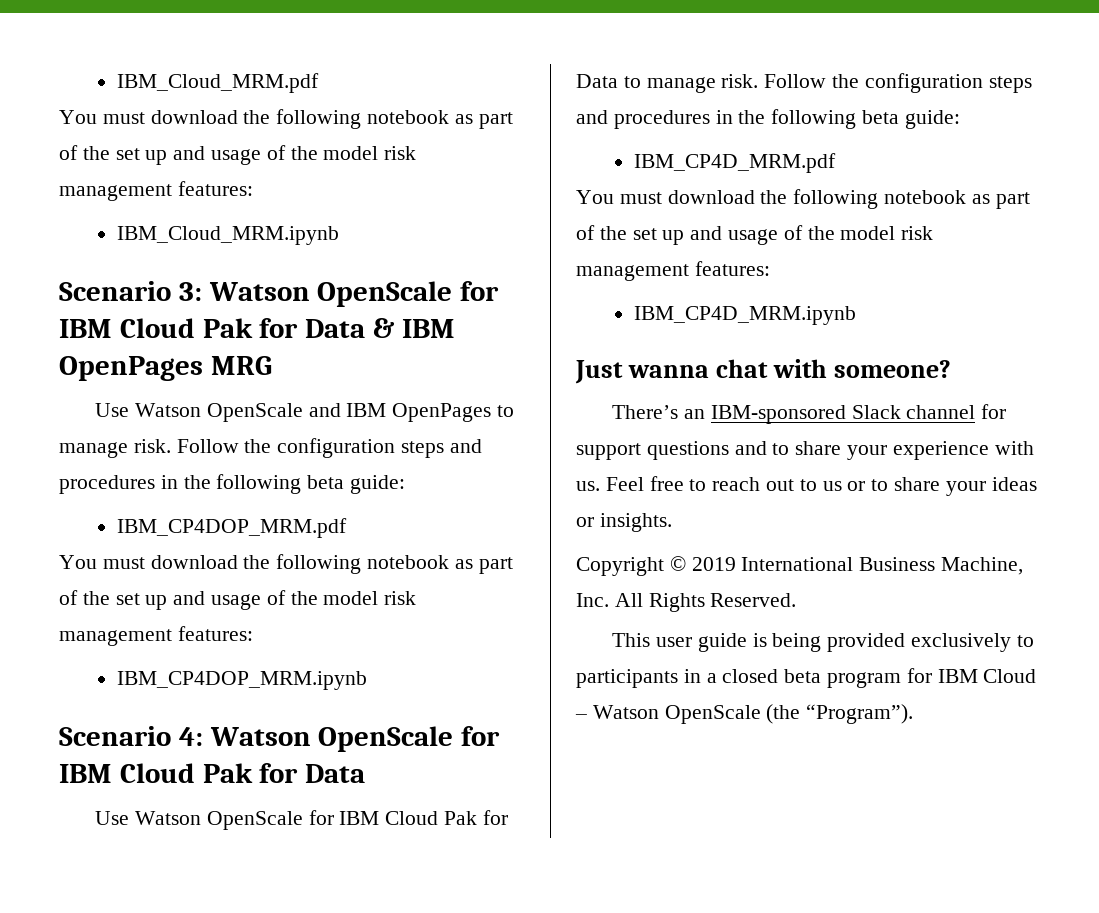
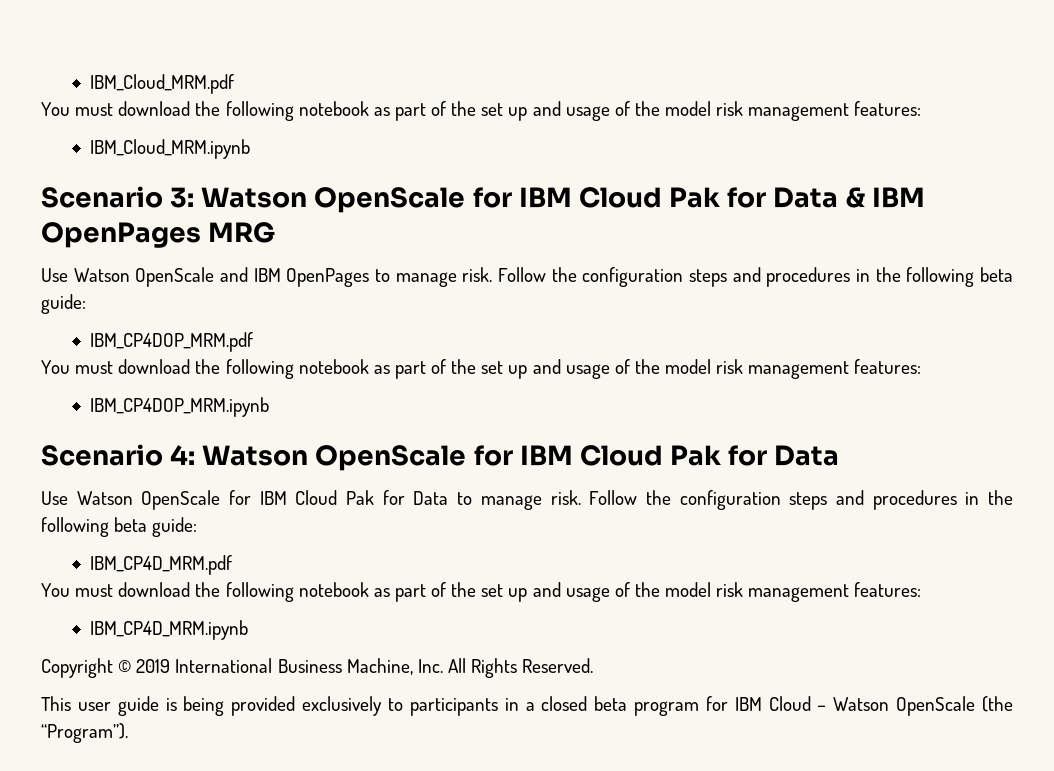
- Just wanna chat with someone?
- There’s an IBM-sponsored Slack channel for support questions and to share your experience with us. Feel free to reach out to us or to share your ideas or insights.

